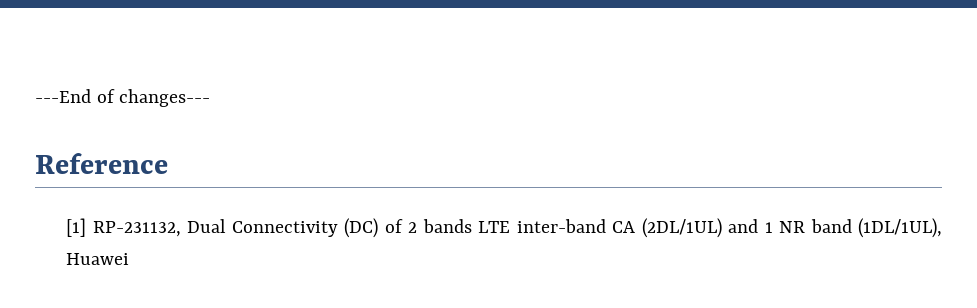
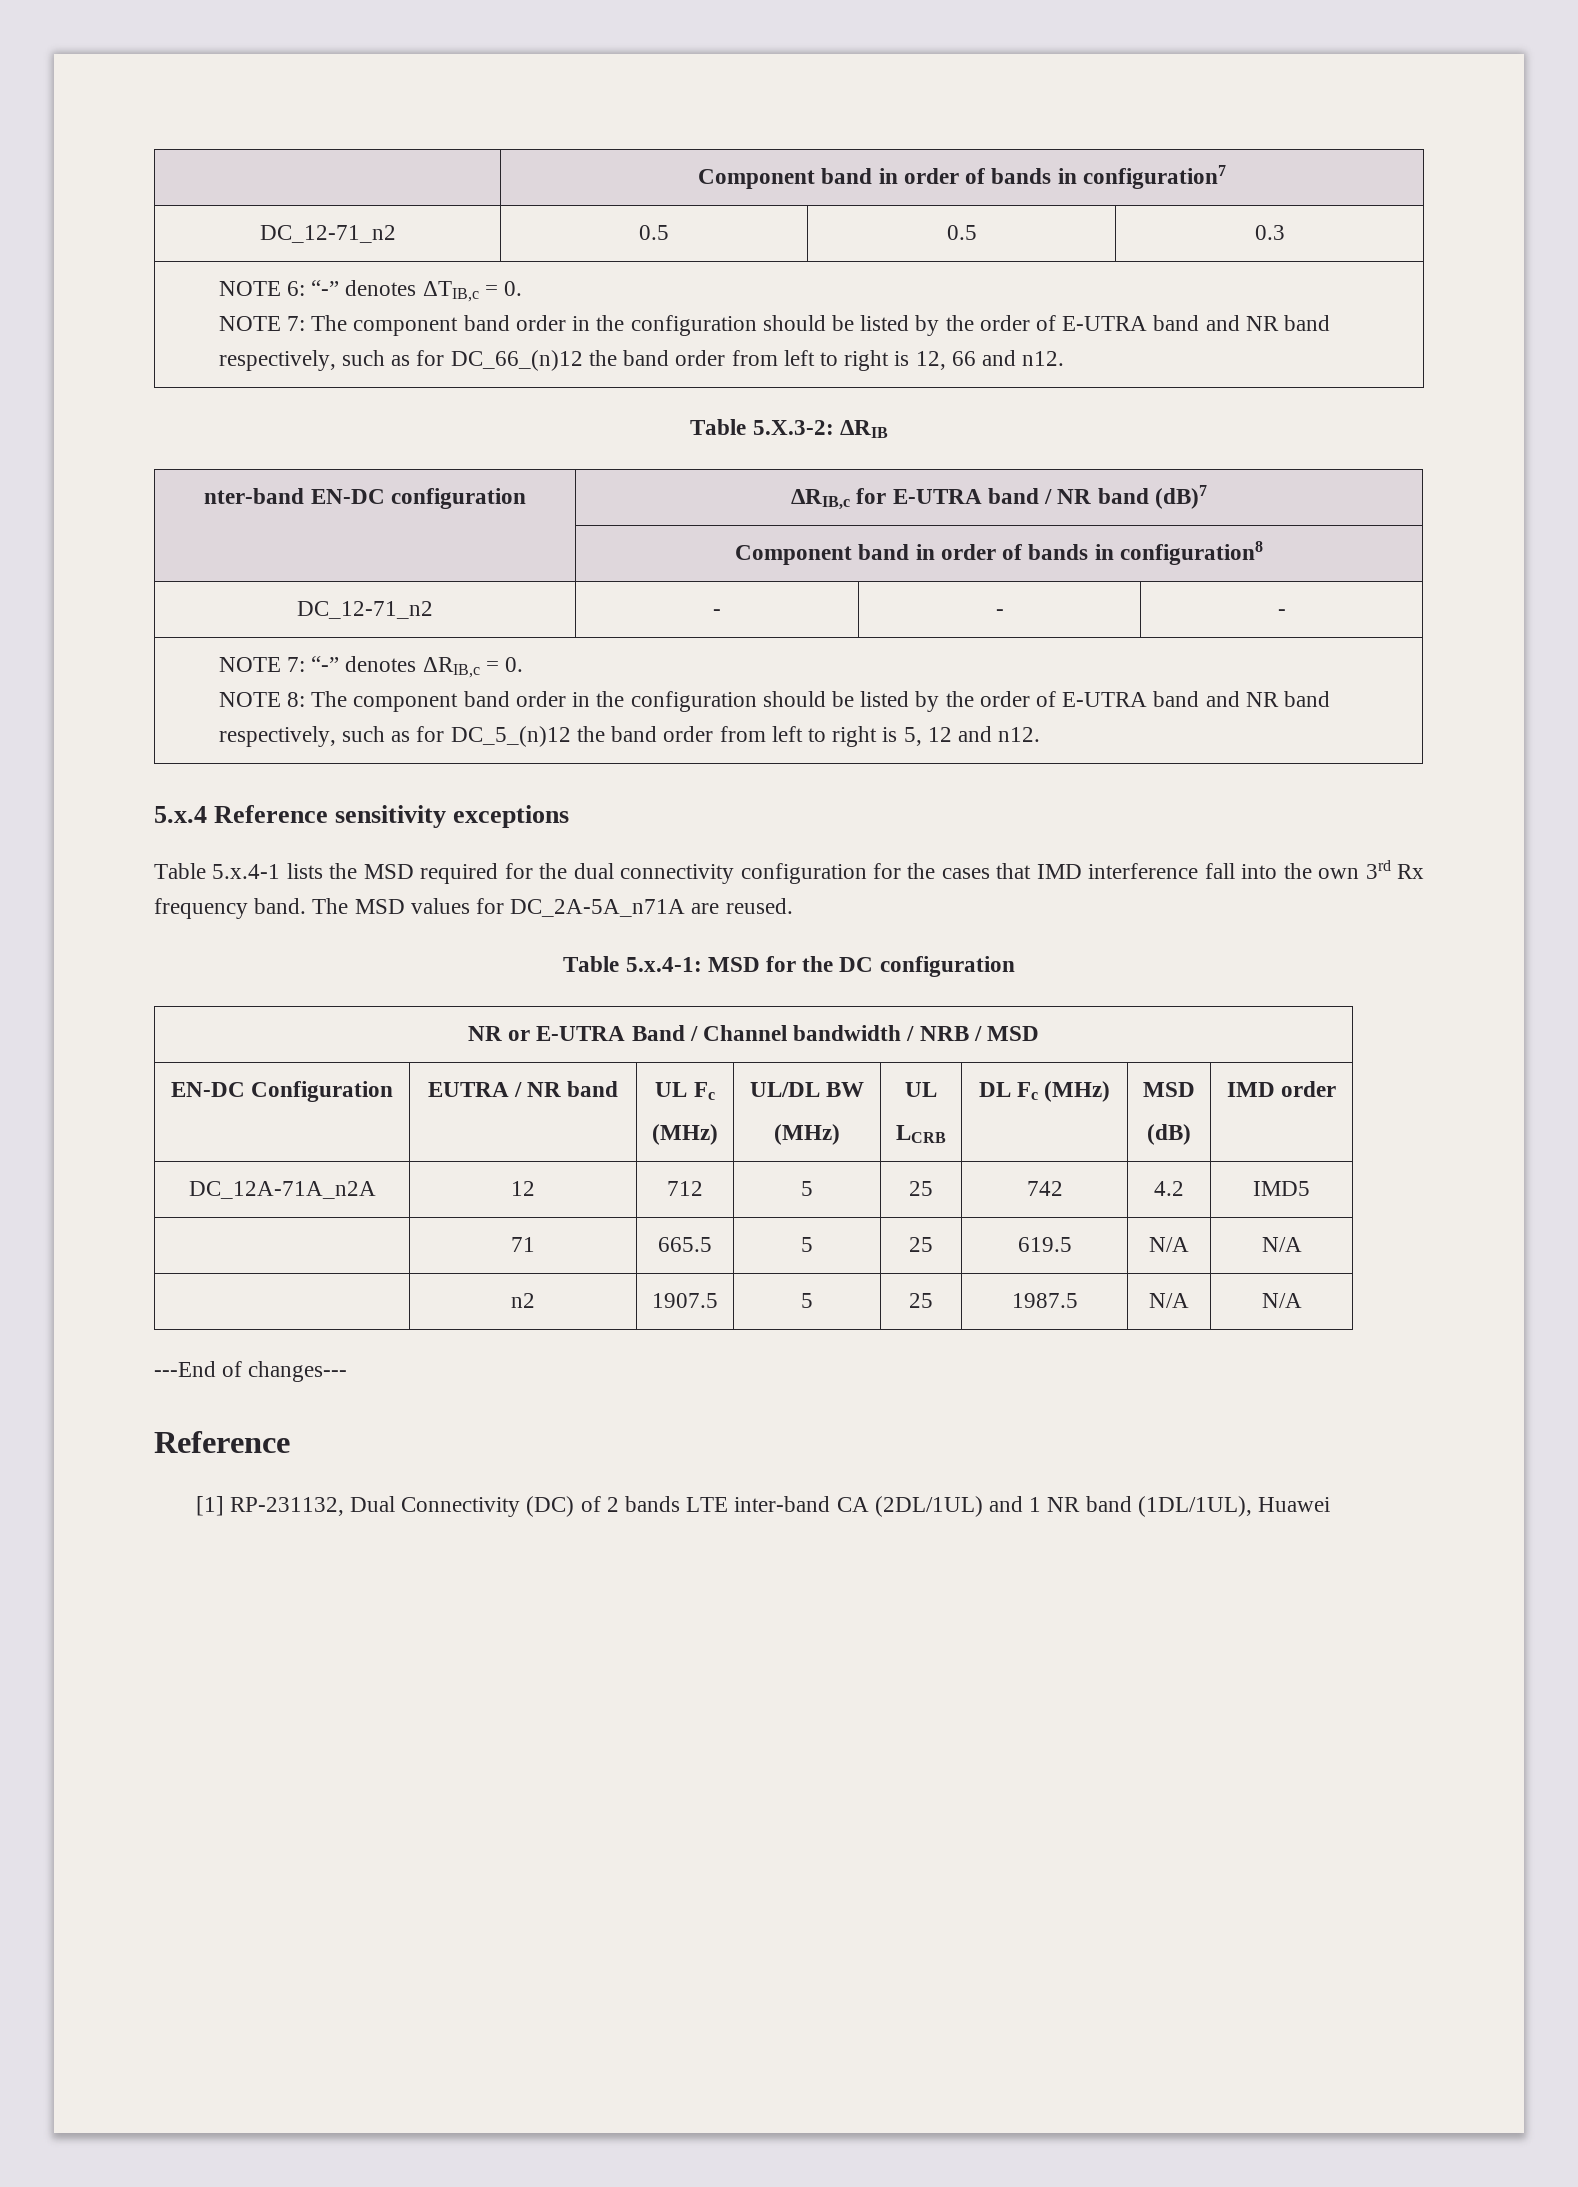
+ | Component band in order of bands in configuration7
+ DC_12-71_n2 | 0.5 | 0.5 | 0.3
+ NOTE 6: “-” denotes ΔTIB,c = 0.
+ NOTE 7: The component band order in the configuration should be listed by the order of E-UTRA band and NR band respectively, such as for DC_66_(n)12 the band order from left to right is 12, 66 and n12.
+ Table 5.X.3-2: ΔRIB
+ nter-band EN-DC configuration | ΔRIB,c for E-UTRA band / NR band (dB)7
+ | Component band in order of bands in configuration8
+ DC_12-71_n2 | - | - | -
+ NOTE 7: “-” denotes ΔRIB,c = 0.
+ NOTE 8: The component band order in the configuration should be listed by the order of E-UTRA band and NR band respectively, such as for DC_5_(n)12 the band order from left to right is 5, 12 and n12.
+ 5.x.4 Reference sensitivity exceptions
+ Table 5.x.4-1 lists the MSD required for the dual connectivity configuration for the cases that IMD interference fall into the own 3rd Rx frequency band. The MSD values for DC_2A-5A_n71A are reused.
+ Table 5.x.4-1: MSD for the DC configuration
+ NR or E-UTRA Band / Channel bandwidth / NRB / MSD
+ EN-DC Configuration | EUTRA / NR band | UL Fc
+ (MHz) | UL/DL BW
+ (MHz) | UL
+ LCRB | DL Fc (MHz) | MSD
+ (dB) | IMD order
+ DC_12A-71A_n2A | 12 | 712 | 5 | 25 | 742 | 4.2 | IMD5
+ | 71 | 665.5 | 5 | 25 | 619.5 | N/A | N/A
+ | n2 | 1907.5 | 5 | 25 | 1987.5 | N/A | N/A

